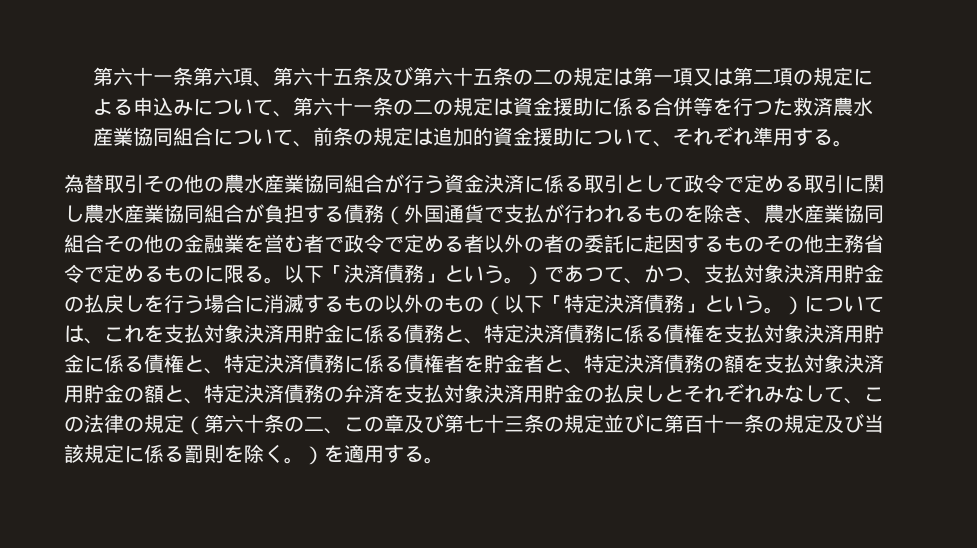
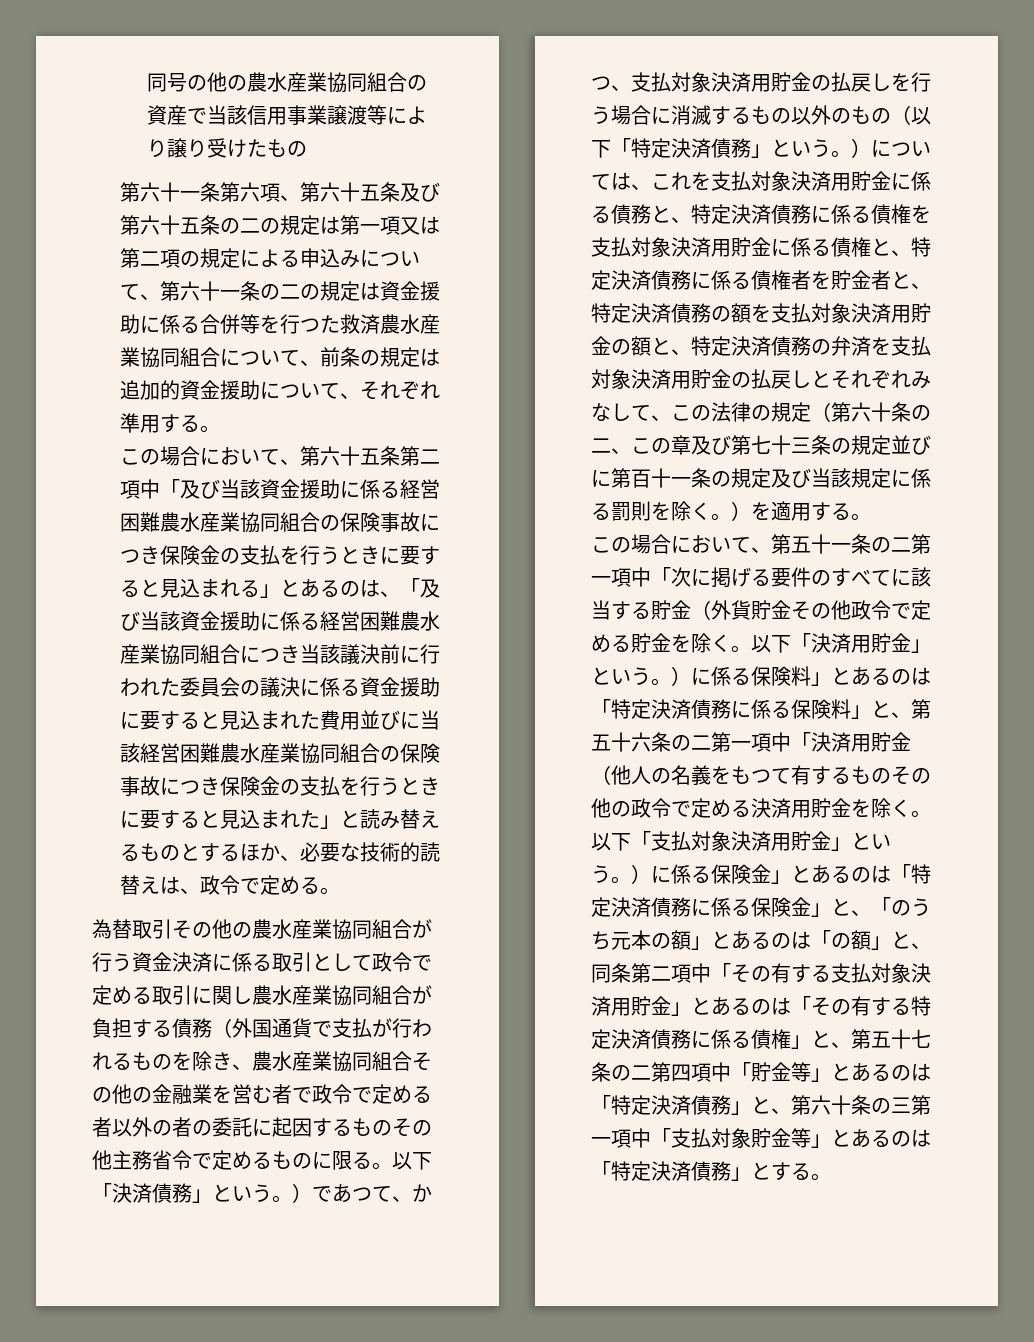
+ 同号の他の農水産業協同組合の資産で当該信用事業譲渡等により譲り受けたもの
+ この場合において、第六十五条第二項中「及び当該資金援助に係る経営困難農水産業協同組合の保険事故につき保険金の支払を行うときに要すると見込まれる」とあるのは、「及び当該資金援助に係る経営困難農水産業協同組合につき当該議決前に行われた委員会の議決に係る資金援助に要すると見込まれた費用並びに当該経営困難農水産業協同組合の保険事故につき保険金の支払を行うときに要すると見込まれた」と読み替えるものとするほか、必要な技術的読替えは、政令で定める。
+ この場合において、第五十一条の二第一項中「次に掲げる要件のすべてに該当する貯金（外貨貯金その他政令で定める貯金を除く。以下「決済用貯金」という。）に係る保険料」とあるのは「特定決済債務に係る保険料」と、第五十六条の二第一項中「決済用貯金（他人の名義をもつて有するものその他の政令で定める決済用貯金を除く。以下「支払対象決済用貯金」という。）に係る保険金」とあるのは「特定決済債務に係る保険金」と、「のうち元本の額」とあるのは「の額」と、同条第二項中「その有する支払対象決済用貯金」とあるのは「その有する特定決済債務に係る債権」と、第五十七条の二第四項中「貯金等」とあるのは「特定決済債務」と、第六十条の三第一項中「支払対象貯金等」とあるのは「特定決済債務」とする。

